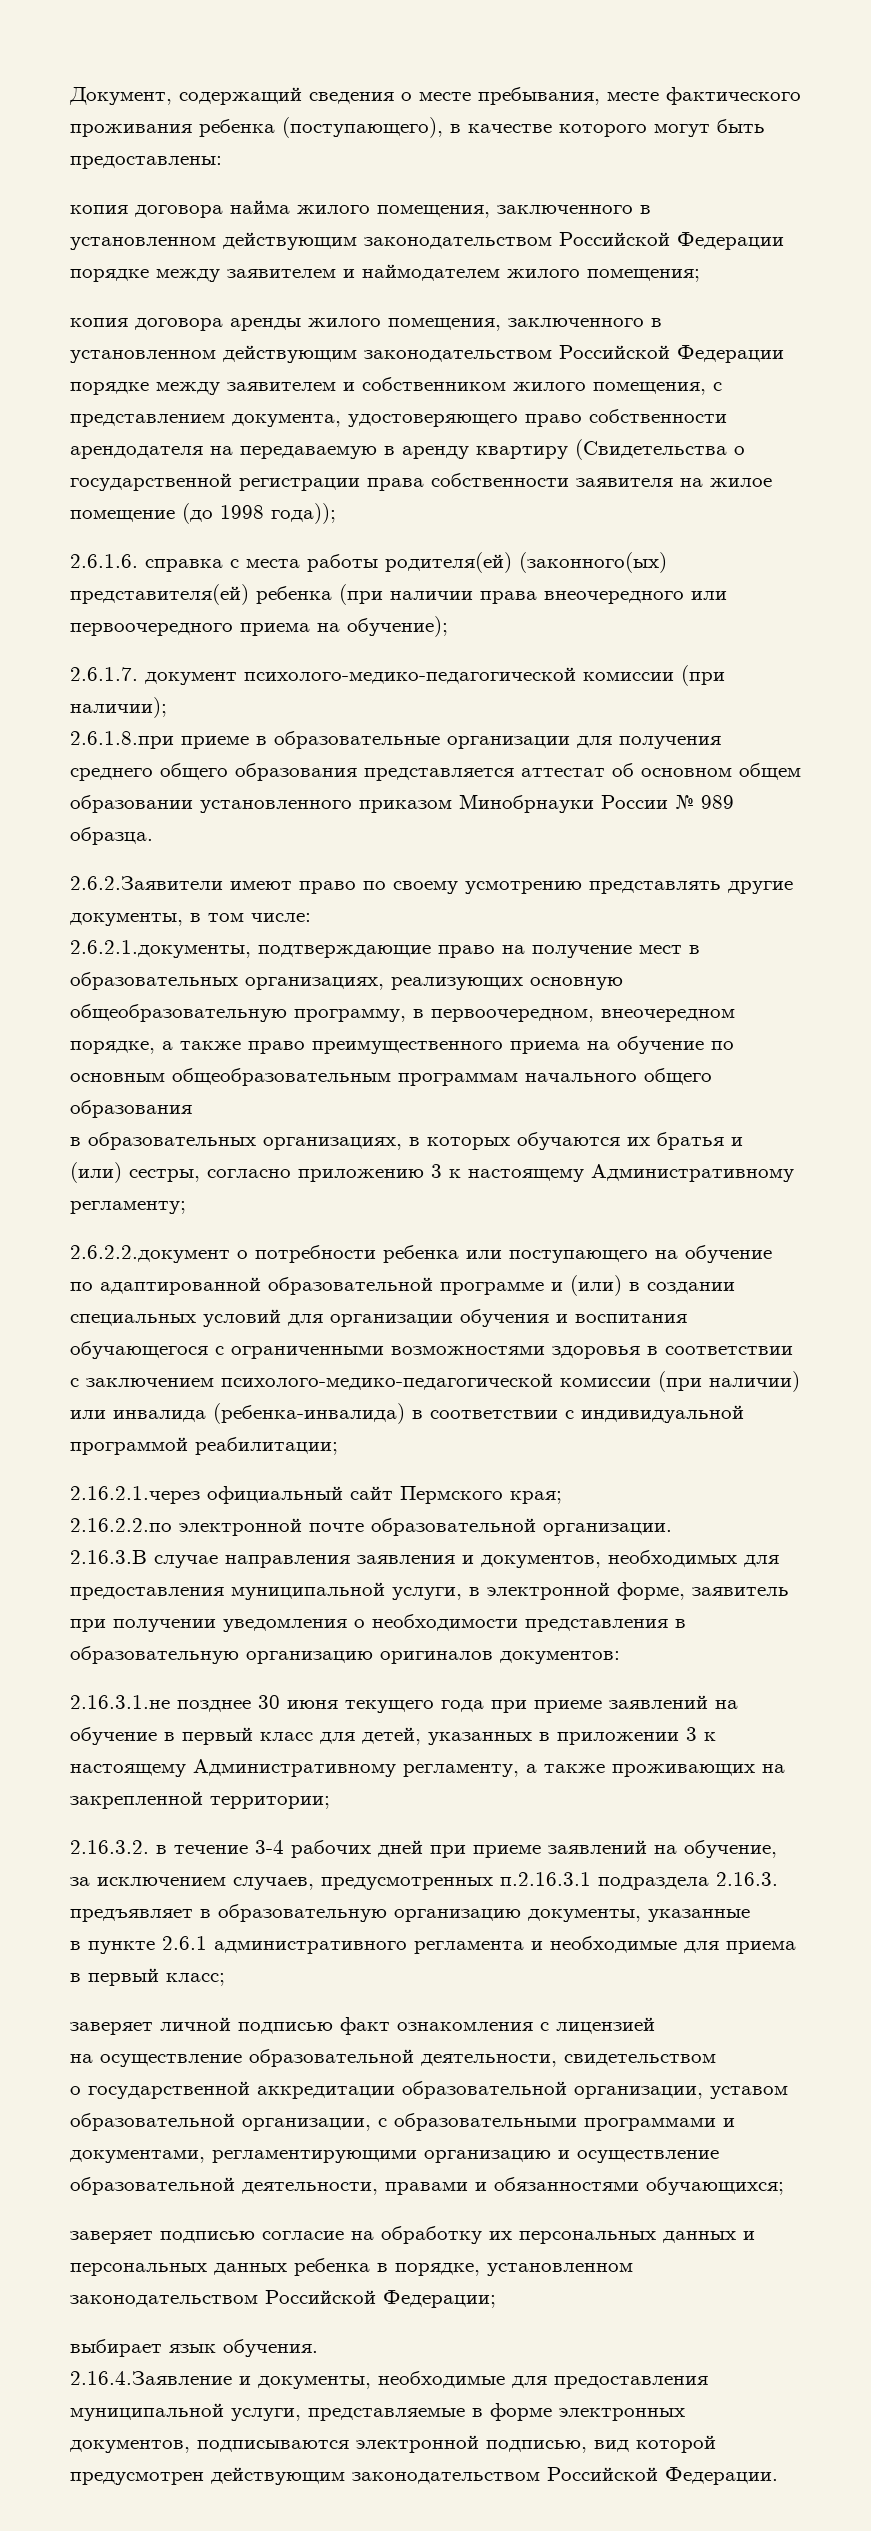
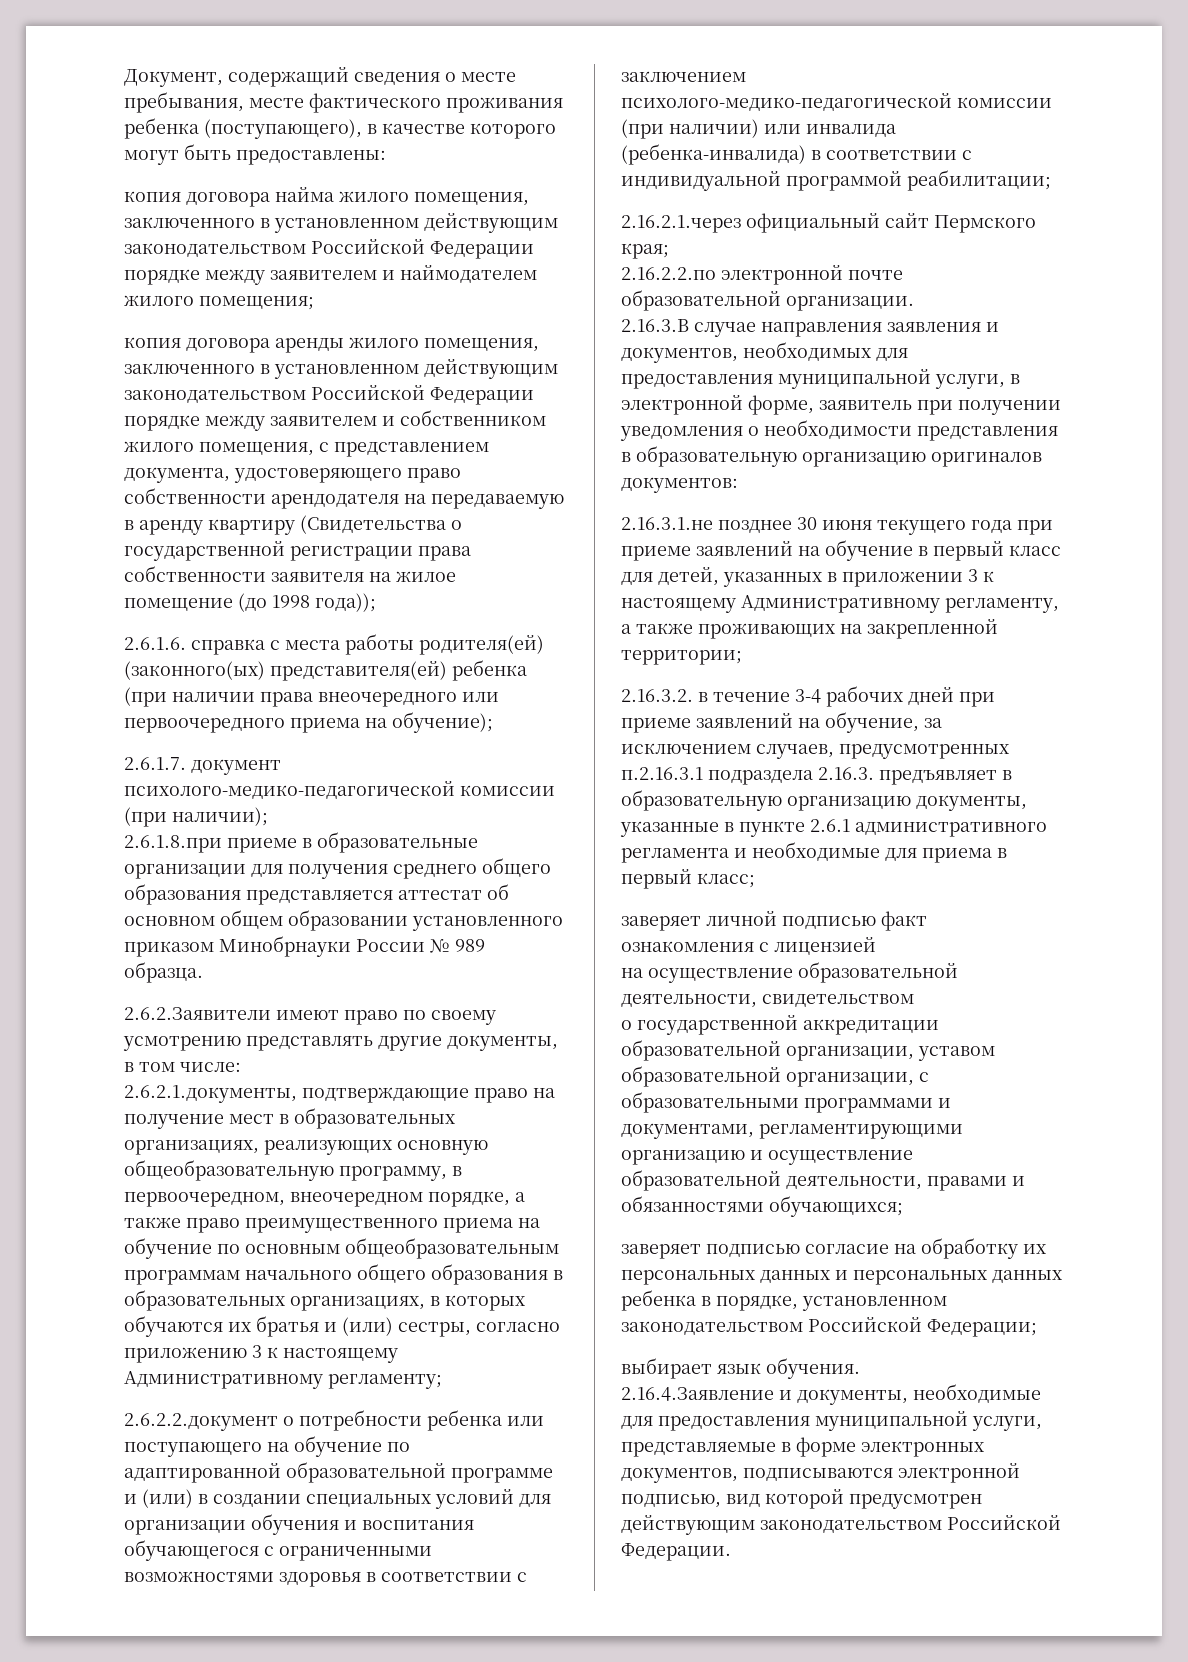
- 2.6.2.1.документы, подтверждающие право на получение мест в образовательных организациях, реализующих основную общеобразовательную программу, в первоочередном, внеочередном порядке, а также право преимущественного приема на обучение по основным общеобразовательным программам начального общего образования
- в образовательных организациях, в которых обучаются их братья и (или) сестры, согласно приложению 3 к настоящему Административному регламенту;
+ 2.6.2.1.документы, подтверждающие право на получение мест в образовательных организациях, реализующих основную общеобразовательную программу, в первоочередном, внеочередном порядке, а также право преимущественного приема на обучение по основным общеобразовательным программам начального общего образования в образовательных организациях, в которых обучаются их братья и (или) сестры, согласно приложению 3 к настоящему Административному регламенту;
- 2.16.3.2. в течение 3-4 рабочих дней при приеме заявлений на обучение, за исключением случаев, предусмотренных п.2.16.3.1 подраздела 2.16.3. предъявляет в образовательную организацию документы, указанные
- в пункте 2.6.1 административного регламента и необходимые для приема в первый класс;
+ 2.16.3.2. в течение 3-4 рабочих дней при приеме заявлений на обучение, за исключением случаев, предусмотренных п.2.16.3.1 подраздела 2.16.3. предъявляет в образовательную организацию документы, указанные в пункте 2.6.1 административного регламента и необходимые для приема в первый класс;

